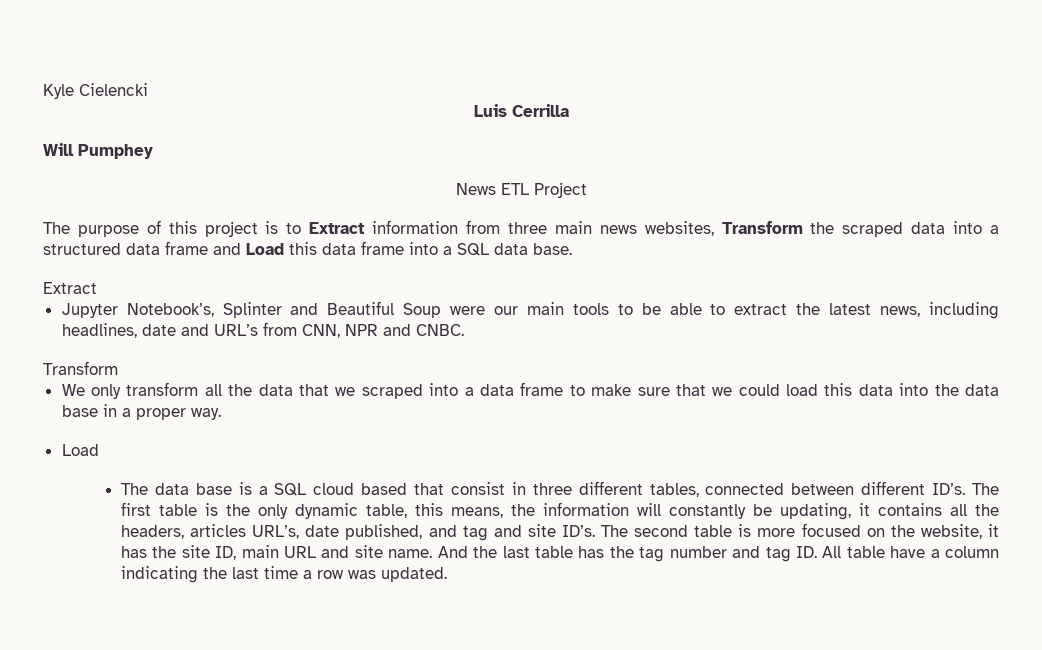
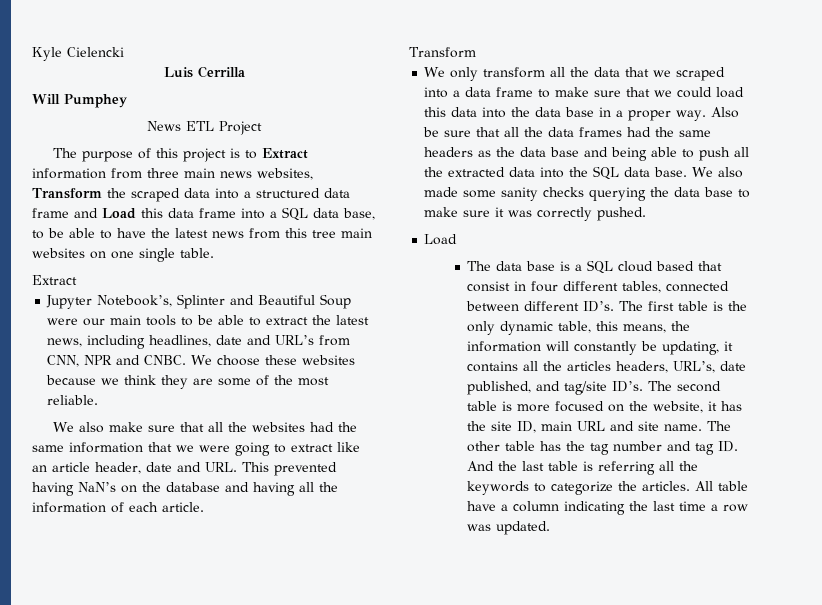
- The purpose of this project is to Extract information from three main news websites, Transform the scraped data into a structured data frame and Load this data frame into a SQL data base.
+ The purpose of this project is to Extract information from three main news websites, Transform the scraped data into a structured data frame and Load this data frame into a SQL data base, to be able to have the latest news from this tree main websites on one single table.
+ We choose these websites because we think they are some of the most reliable.
+ We also make sure that all the websites had the same information that we were going to extract like an article header, date and URL. This prevented having NaN’s on the database and having all the information of each article.
+ Also be sure that all the data frames had the same headers as the data base and being able to push all the extracted data into the SQL data base. We also made some sanity checks querying the data base to make sure it was correctly pushed.
- The data base is a SQL cloud based that consist in three different tables, connected between different ID’s.
+ The data base is a SQL cloud based that consist in four different tables, connected between different ID’s.
- The first table is the only dynamic table, this means, the information will constantly be updating, it contains all the headers, articles URL’s, date published, and tag and site ID’s.
+ The first table is the only dynamic table, this means, the information will constantly be updating, it contains all the articles headers, URL’s, date published, and tag/site ID’s.
- And the last table has the tag number and tag ID. All table have a column indicating the last time a row was updated.
+ The other table has the tag number and tag ID. And the last table is referring all the keywords to categorize the articles. All table have a column indicating the last time a row was updated.

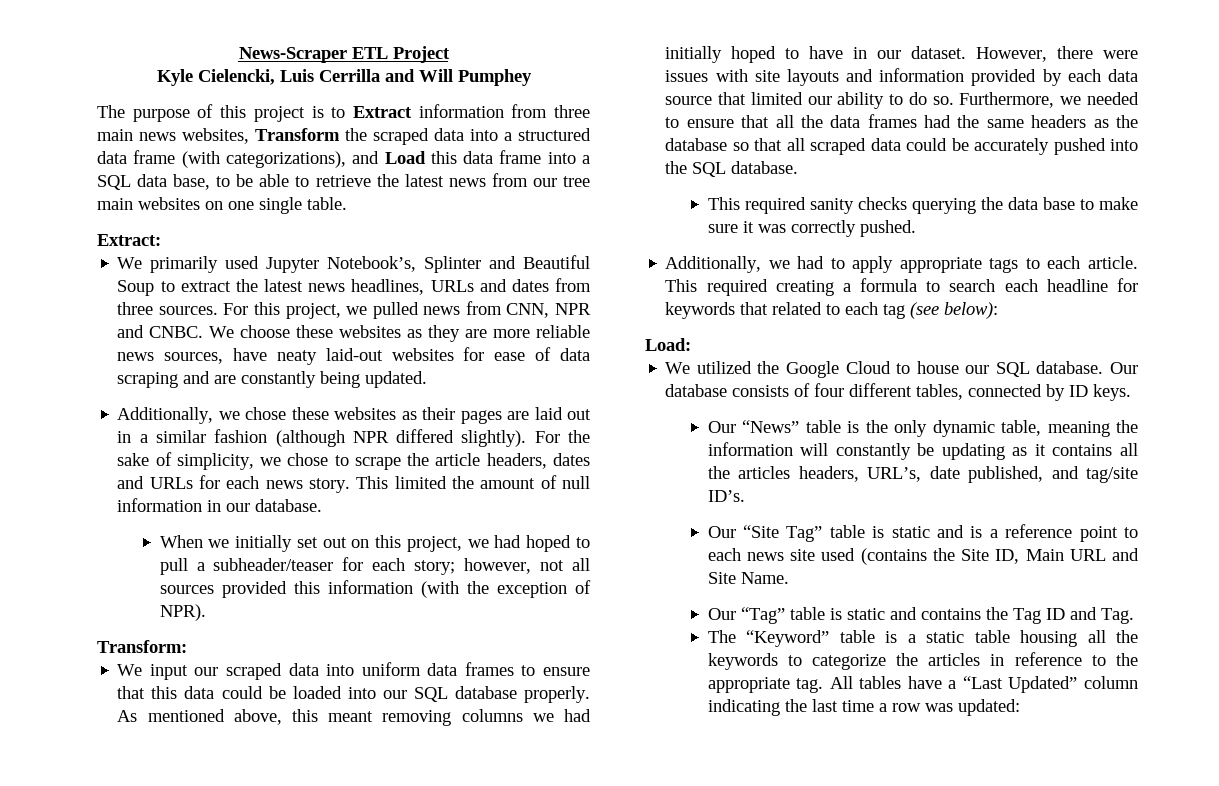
- Kyle Cielencki
- Luis Cerrilla
- Will Pumphey
+ News-Scraper ETL Project
+ Kyle Cielencki, Luis Cerrilla and Will Pumphey
- News ETL Project
- The purpose of this project is to Extract information from three main news websites, Transform the scraped data into a structured data frame and Load this data frame into a SQL data base, to be able to have the latest news from this tree main websites on one single table.
- Extract
- Jupyter Notebook’s, Splinter and Beautiful Soup were our main tools to be able to extract the latest news, including headlines, date and URL’s from CNN, NPR and CNBC.
+ The purpose of this project is to Extract information from three main news websites, Transform the scraped data into a structured data frame (with categorizations), and Load this data frame into a SQL data base, to be able to retrieve the latest news from our tree main websites on one single table.
+ Extract:
+ We primarily used Jupyter Notebook’s, Splinter and Beautiful Soup to extract the latest news headlines, URLs and dates from three sources. For this project, we pulled news from CNN, NPR and CNBC.
- We choose these websites because we think they are some of the most reliable.
- We also make sure that all the websites had the same information that we were going to extract like an article header, date and URL. This prevented having NaN’s on the database and having all the information of each article.
- Transform
- We only transform all the data that we scraped into a data frame to make sure that we could load this data into the data base in a proper way. Also be sure that all the data frames had the same headers as the data base and being able to push all the extracted data into the SQL data base. We also made some sanity checks querying the data base to make sure it was correctly pushed.
- Load
- The data base is a SQL cloud based that consist in four different tables, connected between different ID’s. The first table is the only dynamic table, this means, the information will constantly be updating, it contains all the articles headers, URL’s, date published, and tag/site ID’s. The second table is more focused on the website, it has the site ID, main URL and site name. The other table has the tag number and tag ID. And the last table is referring all the keywords to categorize the articles. All table have a column indicating the last time a row was updated.
+ We choose these websites as they are more reliable news sources, have neaty laid-out websites for ease of data scraping and are constantly being updated.
+ Additionally, we chose these websites as their pages are laid out in a similar fashion (although NPR differed slightly). For the sake of simplicity, we chose to scrape the article headers, dates and URLs for each news story. This limited the amount of null information in our database.
+ When we initially set out on this project, we had hoped to pull a subheader/teaser for each story; however, not all sources provided this information (with the exception of NPR).
+ Transform:
+ We input our scraped data into uniform data frames to ensure that this data could be loaded into our SQL database properly. As mentioned above, this meant removing columns we had initially hoped to have in our dataset. However, there were issues with site layouts and information provided by each data source that limited our ability to do so. Furthermore, we needed to ensure that all the data frames had the same headers as the database so that all scraped data could be accurately pushed into the SQL database.
+ This required sanity checks querying the data base to make sure it was correctly pushed.
+ Additionally, we had to apply appropriate tags to each article. This required creating a formula to search each headline for keywords that related to each tag (see below):
+ Load:
+ We utilized the Google Cloud to house our SQL database. Our database consists of four different tables, connected by ID keys.
+ Our “News” table is the only dynamic table, meaning the information will constantly be updating as it contains all the articles headers, URL’s, date published, and tag/site ID’s.
+ Our “Site Tag” table is static and is a reference point to each news site used (contains the Site ID, Main URL and Site Name.
+ Our “Tag” table is static and contains the Tag ID and Tag.
+ The “Keyword” table is a static table housing all the keywords to categorize the articles in reference to the appropriate tag. All tables have a “Last Updated” column indicating the last time a row was updated:

